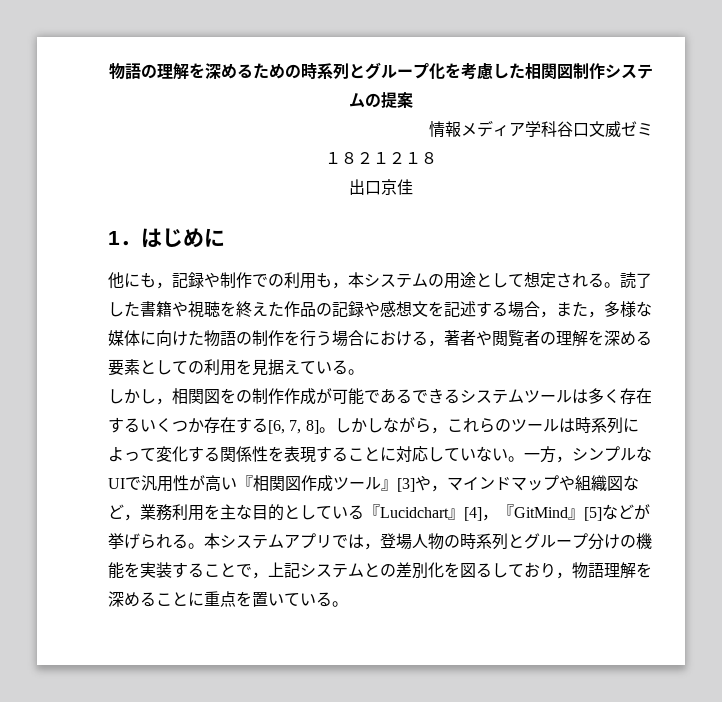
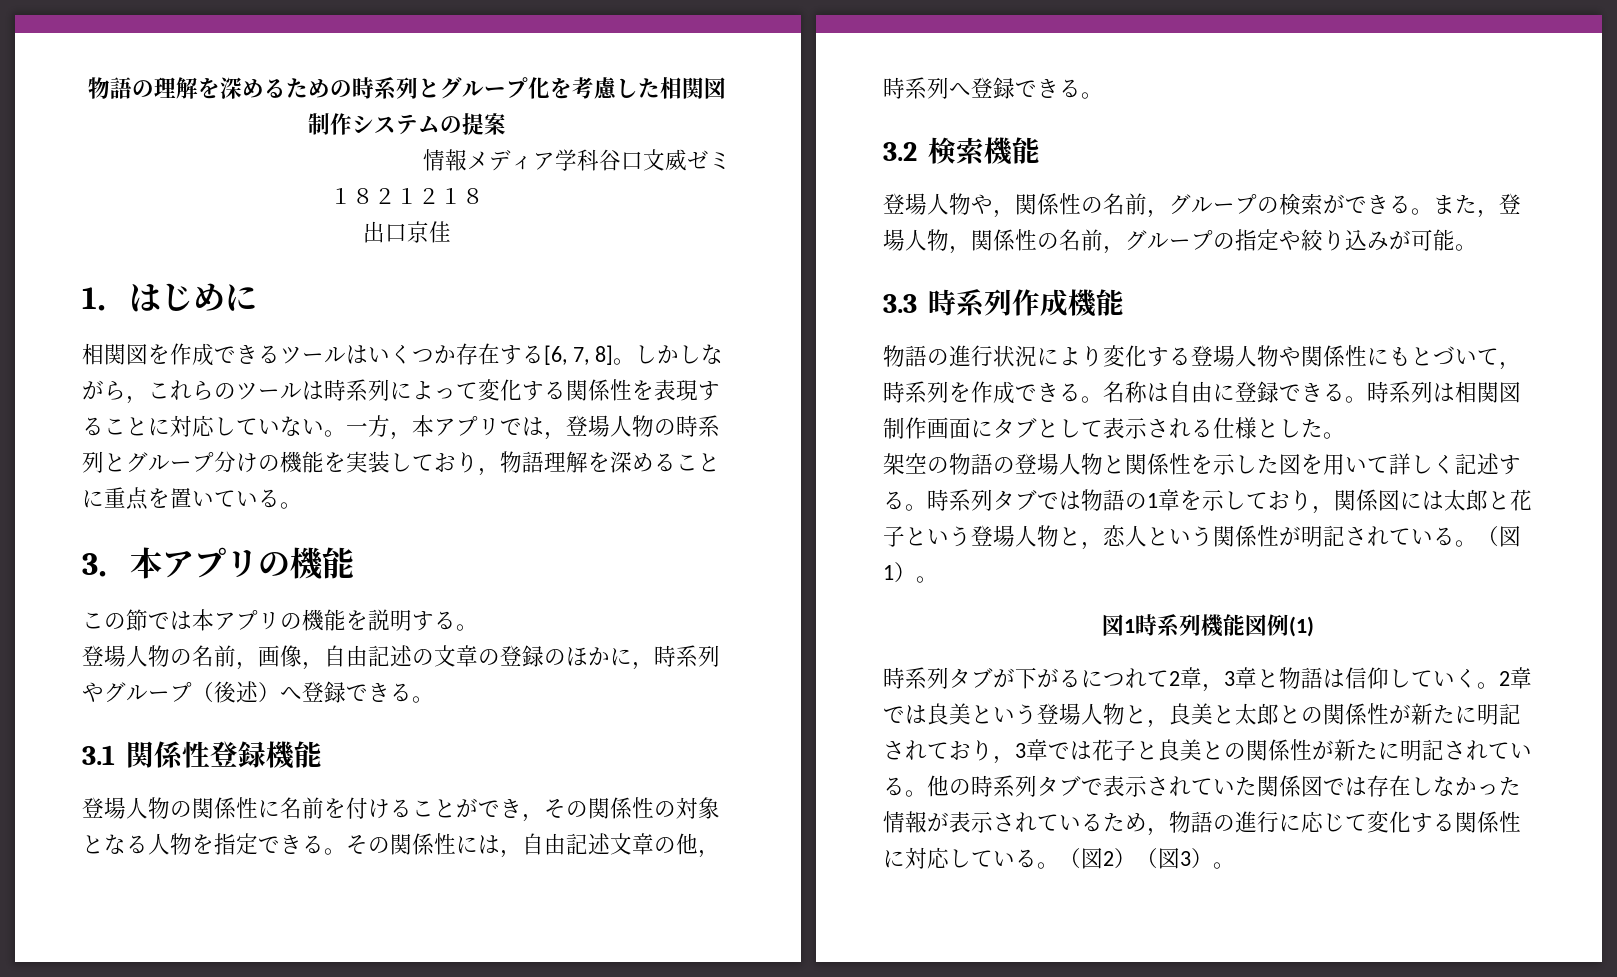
- 他にも，記録や制作での利用も，本システムの用途として想定される。読了した書籍や視聴を終えた作品の記録や感想文を記述する場合，また，多様な媒体に向けた物語の制作を行う場合における，著者や閲覧者の理解を深める要素としての利用を見据えている。
- しかし，相関図をの制作作成が可能であるできるシステムツールは多く存在するいくつか存在する[6, 7, 8]。
+ 相関図を作成できるツールはいくつか存在する[6, 7, 8]。
- 一方，シンプルなUIで汎用性が高い『相関図作成ツール』[3]や，マインドマップや組織図など，業務利用を主な目的としている『Lucidchart』[4]，『GitMind』[5]などが挙げられる。本システムアプリでは，登場人物の時系列とグループ分けの機能を実装することで，上記システムとの差別化を図るしており，物語理解を深めることに重点を置いている。
+ 一方，本アプリでは，登場人物の時系列とグループ分けの機能を実装しており，物語理解を深めることに重点を置いている。
+ 3．本アプリの機能
+ この節では本アプリの機能を説明する。
+ 登場人物の名前，画像，自由記述の文章の登録のほかに，時系列やグループ（後述）へ登録できる。
+ 3.1関係性登録機能
+ 登場人物の関係性に名前を付けることができ，その関係性の対象となる人物を指定できる。その関係性には，自由記述文章の他，時系列へ登録できる。
+ 3.2検索機能
+ 登場人物や，関係性の名前，グループの検索ができる。また，登場人物，関係性の名前，グループの指定や絞り込みが可能。
+ 3.3時系列作成機能
+ 物語の進行状況により変化する登場人物や関係性にもとづいて，時系列を作成できる。名称は自由に登録できる。時系列は相関図制作画面にタブとして表示される仕様とした。
+ 架空の物語の登場人物と関係性を示した図を用いて詳しく記述する。時系列タブでは物語の1章を示しており，関係図には太郎と花子という登場人物と，恋人という関係性が明記されている。（図1）。
+ 図1時系列機能図例(1)
+ 時系列タブが下がるにつれて2章，3章と物語は信仰していく。2章では良美という登場人物と，良美と太郎との関係性が新たに明記されており，3章では花子と良美との関係性が新たに明記されている。他の時系列タブで表示されていた関係図では存在しなかった情報が表示されているため，物語の進行に応じて変化する関係性に対応している。（図2）（図3）。

